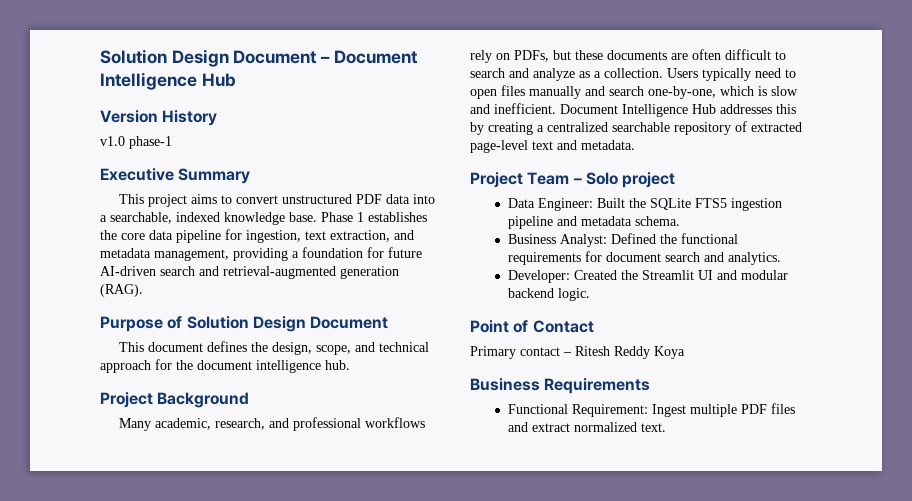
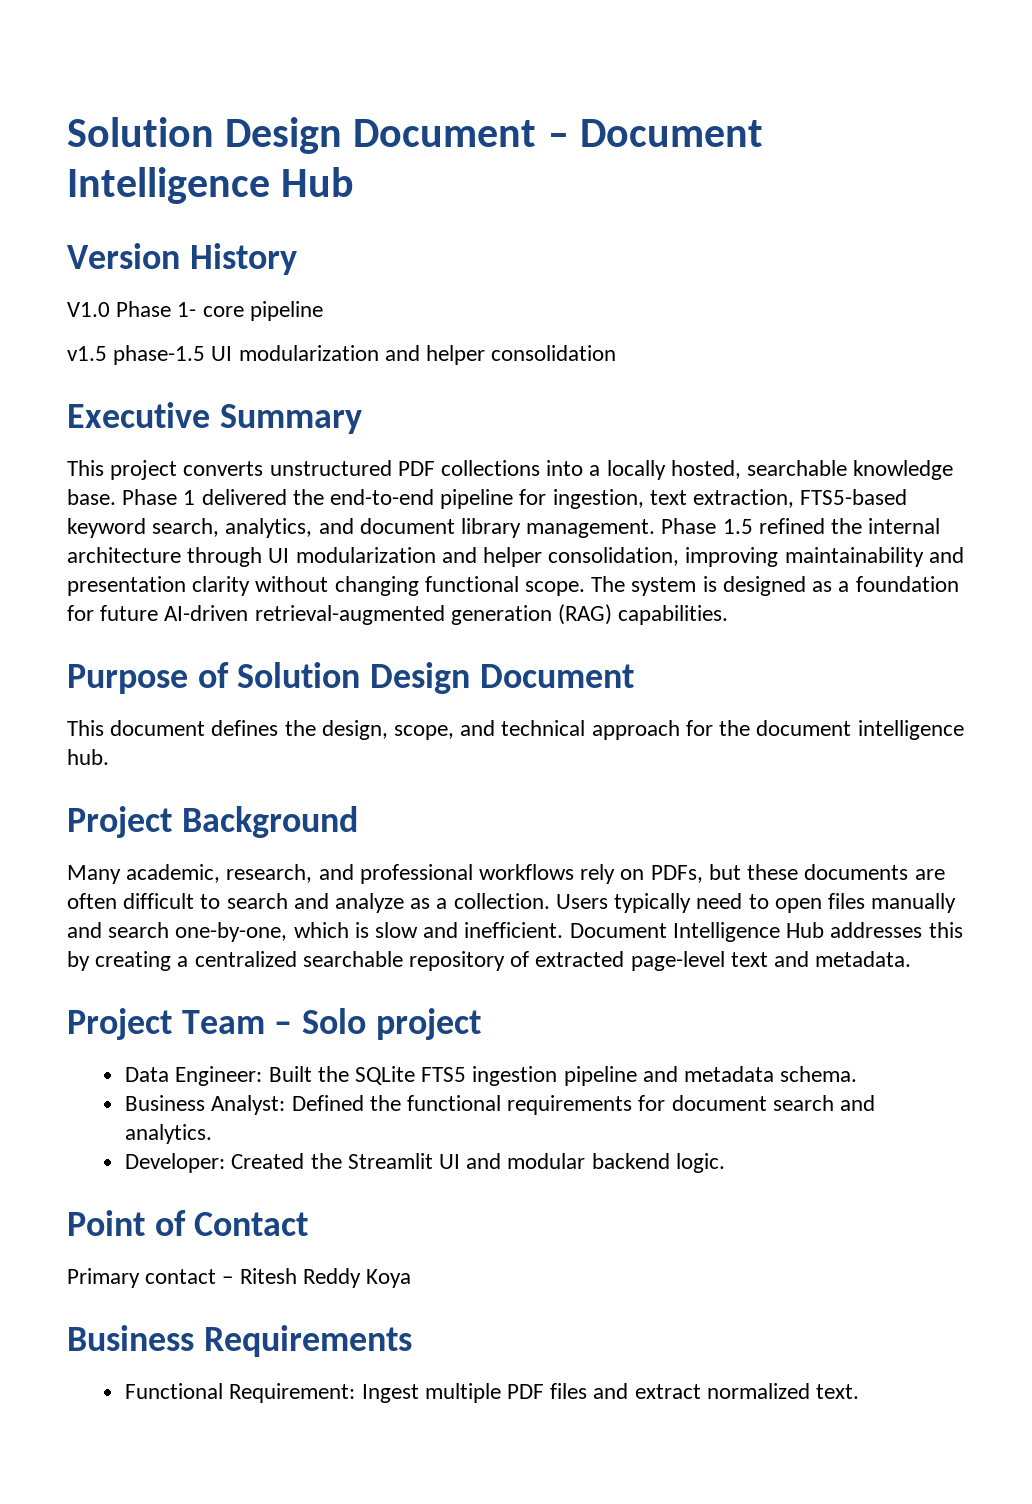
- v1.0 phase-1
+ V1.0 Phase 1- core pipeline
+ v1.5 phase-1.5 UI modularization and helper consolidation
- This project aims to convert unstructured PDF data into a searchable, indexed knowledge base.
+ This project converts unstructured PDF collections into a locally hosted, searchable knowledge base.
- Phase 1 establishes the core data pipeline for ingestion, text extraction, and metadata management, providing a foundation for future AI-driven search and retrieval-augmented generation (RAG).
+ Phase 1 delivered the end-to-end pipeline for ingestion, text extraction, FTS5-based keyword search, analytics, and document library management. Phase 1.5 refined the internal architecture through UI modularization and helper consolidation, improving maintainability and presentation clarity without changing functional scope. The system is designed as a foundation for future AI-driven retrieval-augmented generation (RAG) capabilities.

